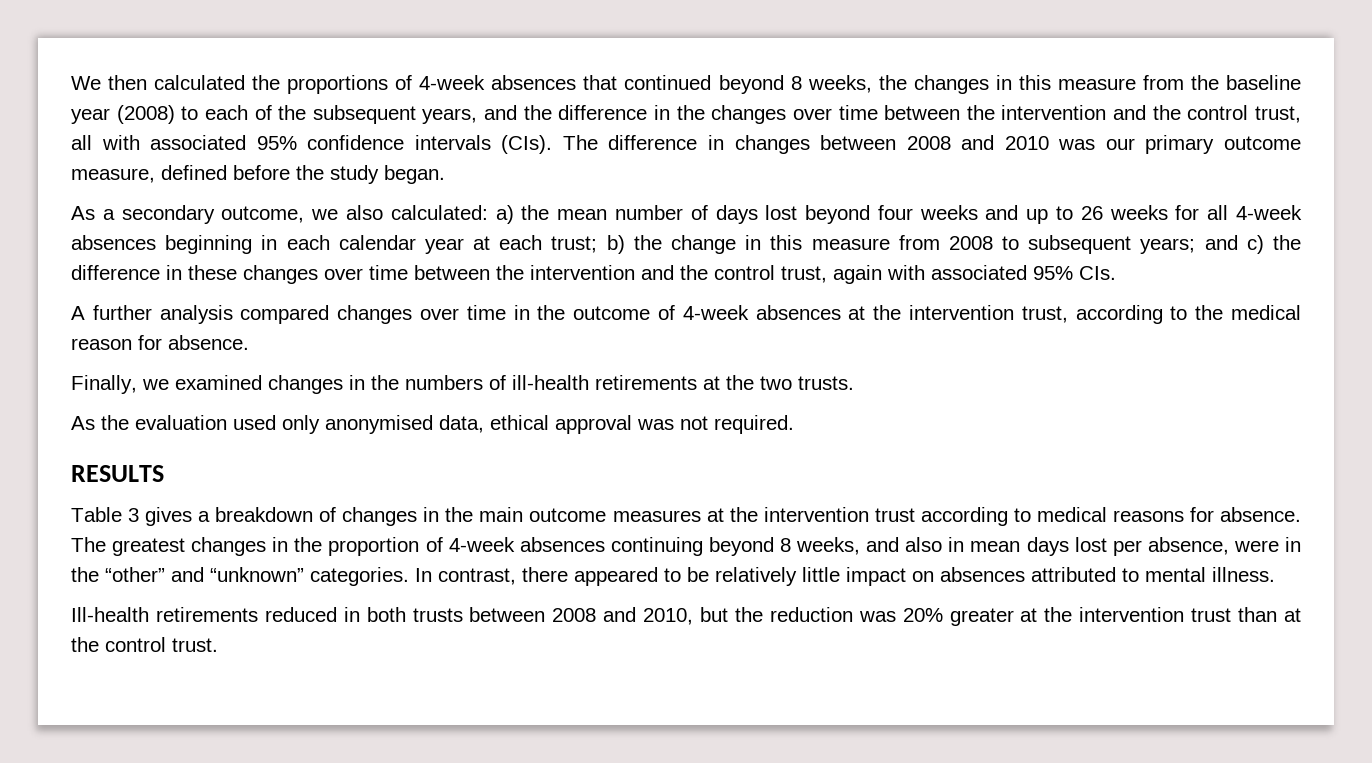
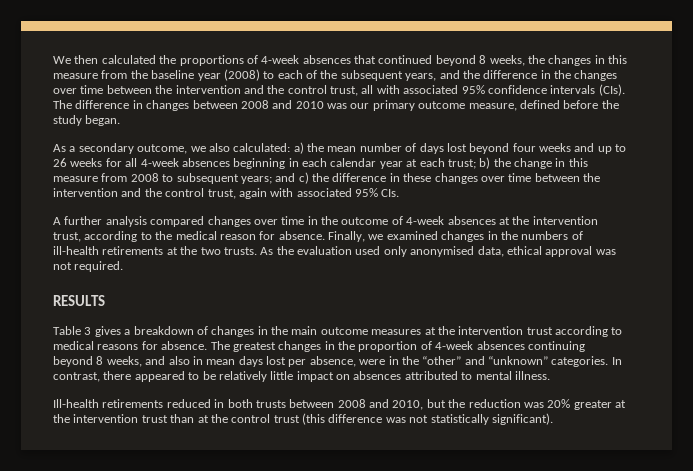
- A further analysis compared changes over time in the outcome of 4-week absences at the intervention trust, according to the medical reason for absence.
- Finally, we examined changes in the numbers of ill-health retirements at the two trusts.
- As the evaluation used only anonymised data, ethical approval was not required.
+ A further analysis compared changes over time in the outcome of 4-week absences at the intervention trust, according to the medical reason for absence. Finally, we examined changes in the numbers of ill-health retirements at the two trusts. As the evaluation used only anonymised data, ethical approval was not required.
- Ill-health retirements reduced in both trusts between 2008 and 2010, but the reduction was 20% greater at the intervention trust than at the control trust.
+ Ill-health retirements reduced in both trusts between 2008 and 2010, but the reduction was 20% greater at the intervention trust than at the control trust (this difference was not statistically significant).

